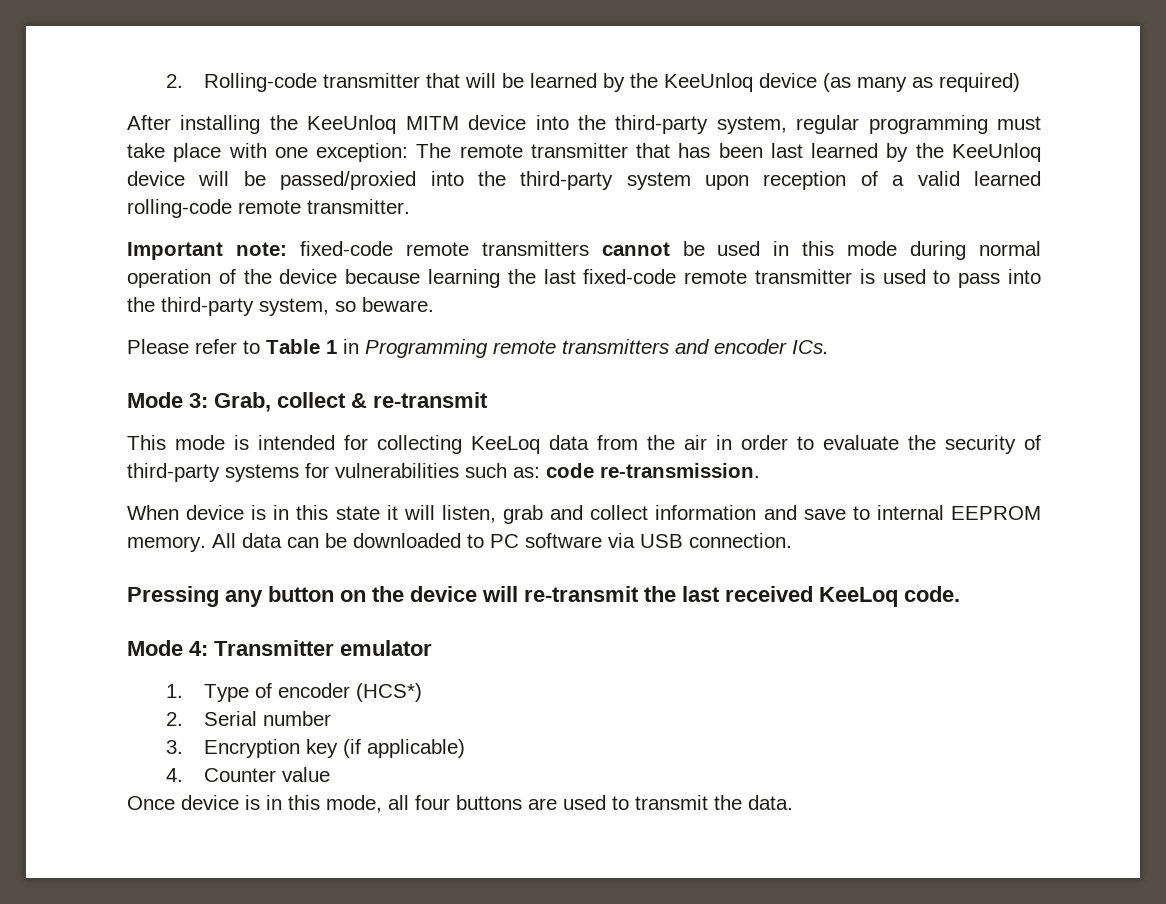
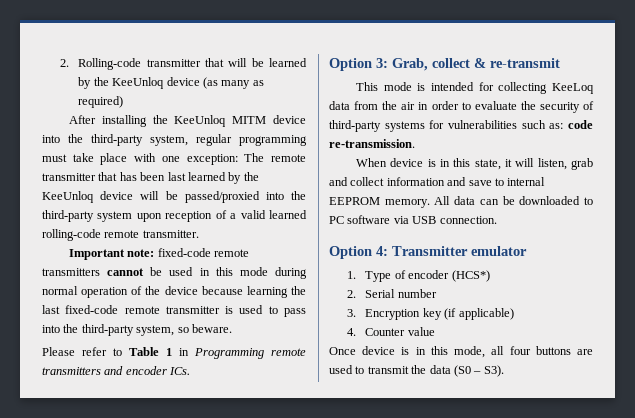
- Mode 3: Grab, collect & re-transmit
+ Option 3: Grab, collect & re-transmit
- When device is in this state it will listen, grab and collect information and save to internal EEPROM memory.
+ When device is in this state, it will listen, grab and collect information and save to internal EEPROM memory.
- Pressing any button on the device will re-transmit the last received KeeLoq code.
- Mode 4: Transmitter emulator
+ Option 4: Transmitter emulator
- Once device is in this mode, all four buttons are used to transmit the data.
+ Once device is in this mode, all four buttons are used to transmit the data (S0 – S3).

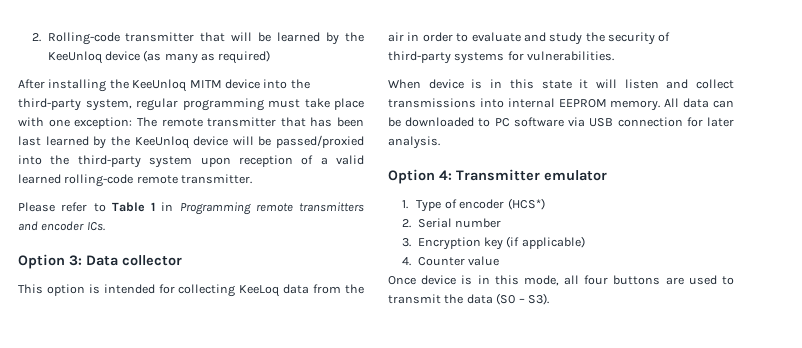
- Important note: fixed-code remote transmitters cannot be used in this mode during normal operation of the device because learning the last fixed-code remote transmitter is used to pass into the third-party system, so beware.
- Option 3: Grab, collect & re-transmit
+ Option 3: Data collector
- This mode is intended for collecting KeeLoq data from the air in order to evaluate the security of third-party systems for vulnerabilities such as: code re-transmission.
+ This option is intended for collecting KeeLoq data from the air in order to evaluate and study the security of third-party systems for vulnerabilities.
- When device is in this state, it will listen, grab and collect information and save to internal EEPROM memory.
+ When device is in this state it will listen and collect transmissions into internal EEPROM memory.
- All data can be downloaded to PC software via USB connection.
+ All data can be downloaded to PC software via USB connection for later analysis.

